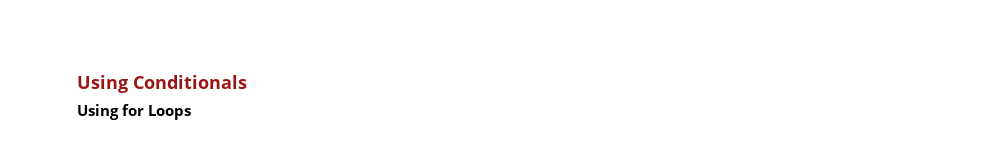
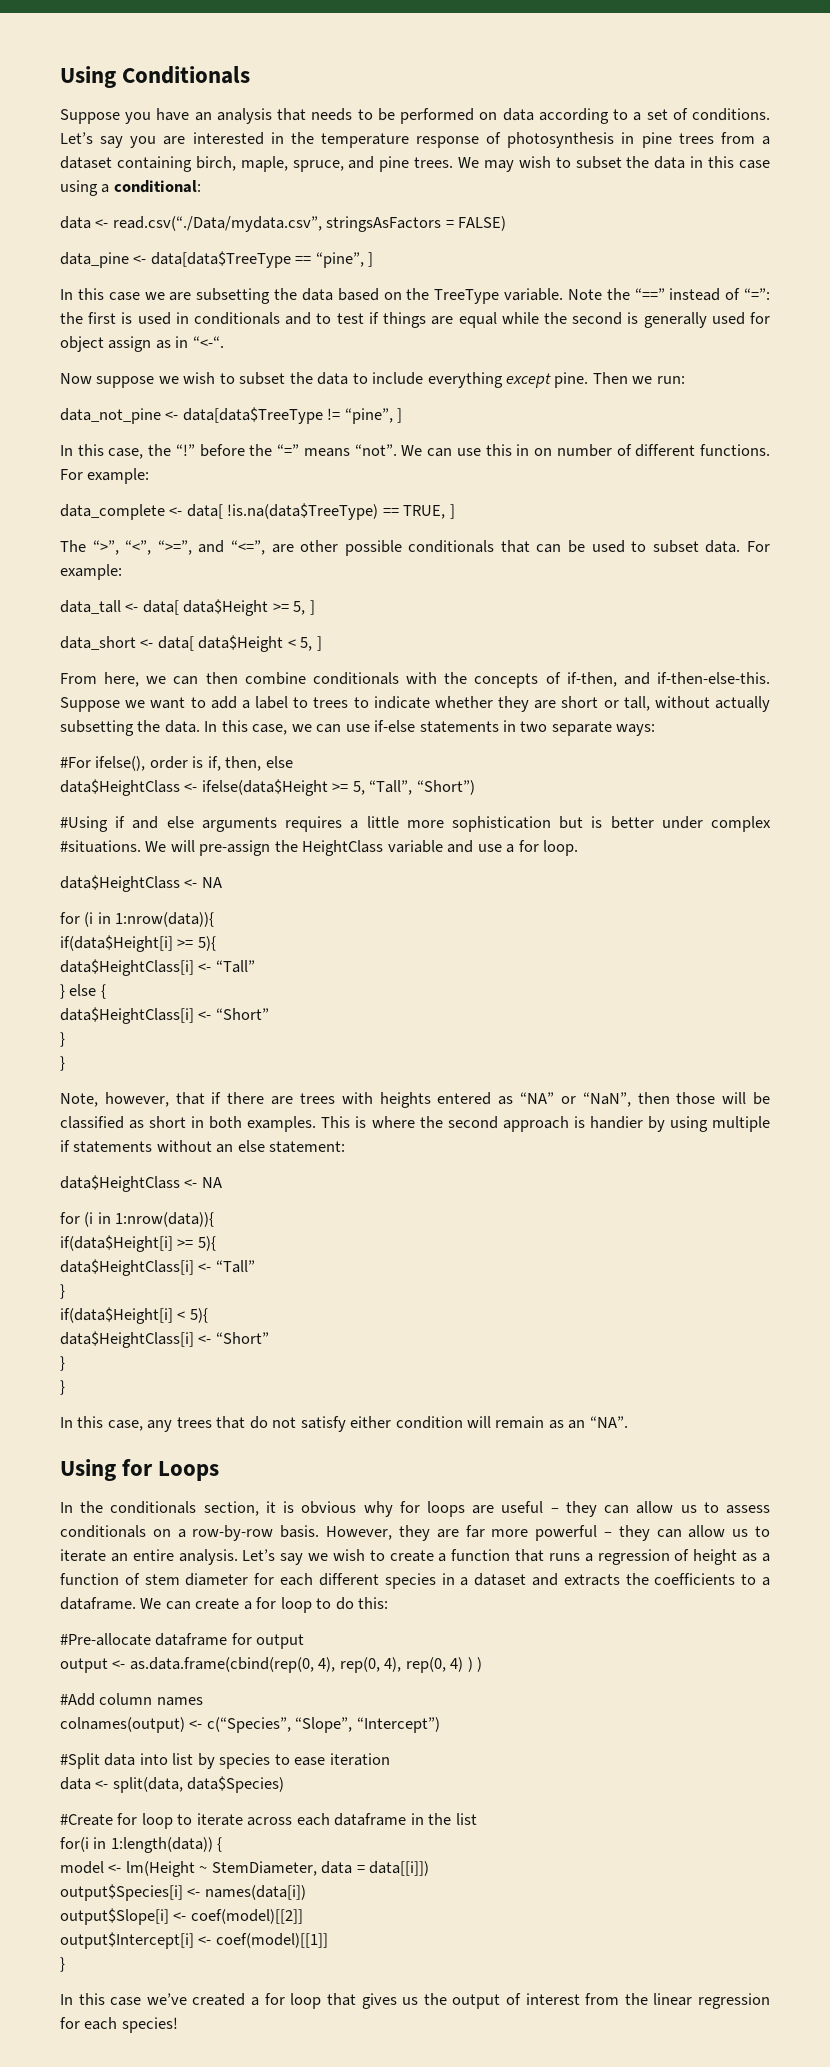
+ Suppose you have an analysis that needs to be performed on data according to a set of conditions. Let’s say you are interested in the temperature response of photosynthesis in pine trees from a dataset containing birch, maple, spruce, and pine trees. We may wish to subset the data in this case using a conditional:
+ data <- read.csv(“./Data/mydata.csv”, stringsAsFactors = FALSE)
+ data_pine <- data[data$TreeType == “pine”, ]
+ In this case we are subsetting the data based on the TreeType variable. Note the “==” instead of “=”: the first is used in conditionals and to test if things are equal while the second is generally used for object assign as in “<-“.
+ Now suppose we wish to subset the data to include everything except pine. Then we run:
+ data_not_pine <- data[data$TreeType != “pine”, ]
+ In this case, the “!” before the “=” means “not”. We can use this in on number of different functions. For example:
+ data_complete <- data[ !is.na(data$TreeType) == TRUE, ]
+ The “>”, “<”, “>=”, and “<=”, are other possible conditionals that can be used to subset data. For example:
+ data_tall <- data[ data$Height >= 5, ]
+ data_short <- data[ data$Height < 5, ]
+ From here, we can then combine conditionals with the concepts of if-then, and if-then-else-this. Suppose we want to add a label to trees to indicate whether they are short or tall, without actually subsetting the data. In this case, we can use if-else statements in two separate ways:
+ #For ifelse(), order is if, then, else
+ data$HeightClass <- ifelse(data$Height >= 5, “Tall”, “Short”)
+ #Using if and else arguments requires a little more sophistication but is better under complex #situations. We will pre-assign the HeightClass variable and use a for loop.
+ data$HeightClass <- NA
+ for (i in 1:nrow(data)){
+ if(data$Height[i] >= 5){
+ data$HeightClass[i] <- “Tall”
+ } else {
+ data$HeightClass[i] <- “Short”
+ }
+ }
+ Note, however, that if there are trees with heights entered as “NA” or “NaN”, then those will be classified as short in both examples. This is where the second approach is handier by using multiple if statements without an else statement:
+ data$HeightClass <- NA
+ for (i in 1:nrow(data)){
+ if(data$Height[i] >= 5){
+ data$HeightClass[i] <- “Tall”
+ }
+ if(data$Height[i] < 5){
+ data$HeightClass[i] <- “Short”
+ }
+ }
+ In this case, any trees that do not satisfy either condition will remain as an “NA”.
  Using for Loops
+ In the conditionals section, it is obvious why for loops are useful – they can allow us to assess conditionals on a row-by-row basis. However, they are far more powerful – they can allow us to iterate an entire analysis. Let’s say we wish to create a function that runs a regression of height as a function of stem diameter for each different species in a dataset and extracts the coefficients to a dataframe. We can create a for loop to do this:
+ #Pre-allocate dataframe for output
+ output <- as.data.frame(cbind(rep(0, 4), rep(0, 4), rep(0, 4) ) )
+ #Add column names
+ colnames(output) <- c(“Species”, “Slope”, “Intercept”)
+ #Split data into list by species to ease iteration
+ data <- split(data, data$Species)
+ #Create for loop to iterate across each dataframe in the list
+ for(i in 1:length(data)) {
+ model <- lm(Height ~ StemDiameter, data = data[[i]])
+ output$Species[i] <- names(data[i])
+ output$Slope[i] <- coef(model)[[2]]
+ output$Intercept[i] <- coef(model)[[1]]
+ }
+ In this case we’ve created a for loop that gives us the output of interest from the linear regression for each species!

